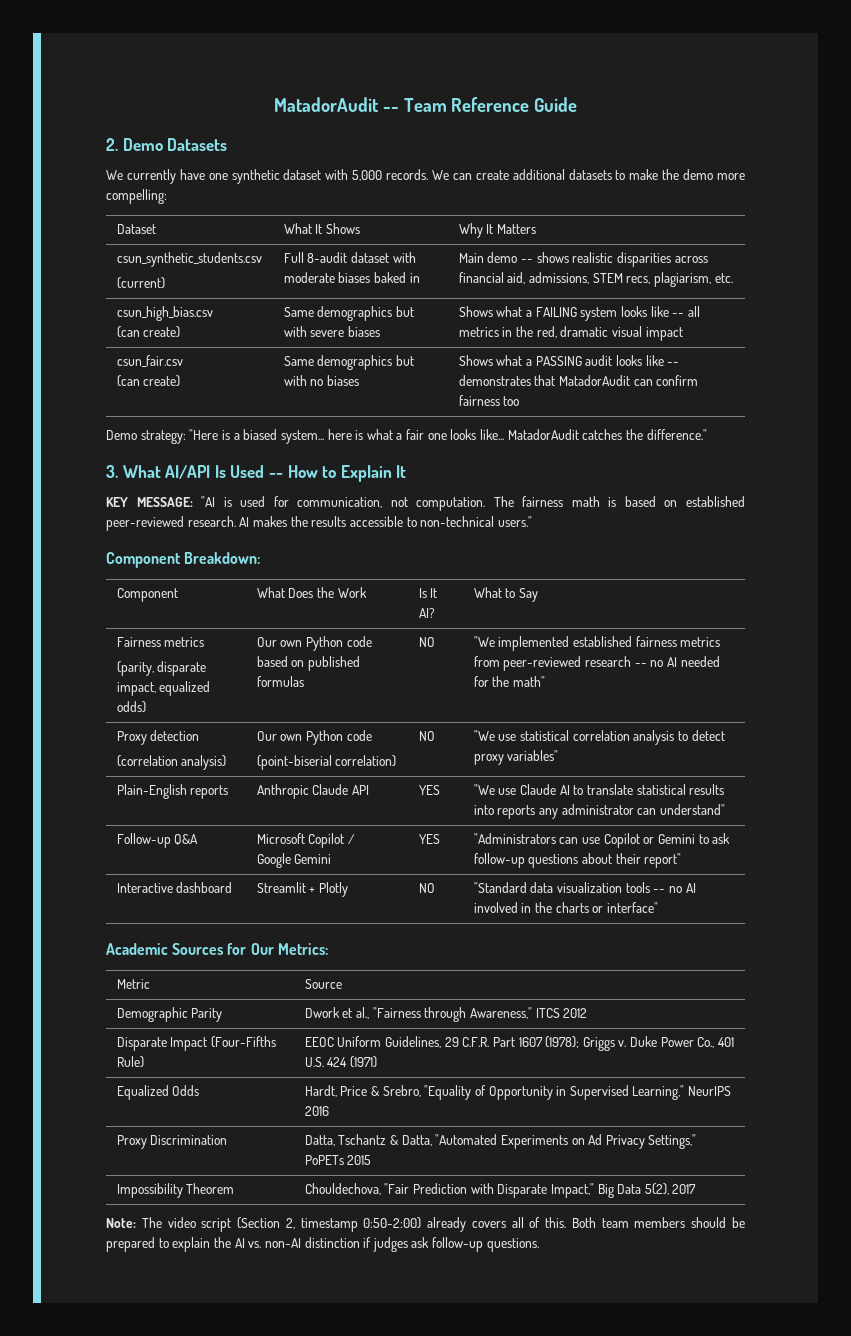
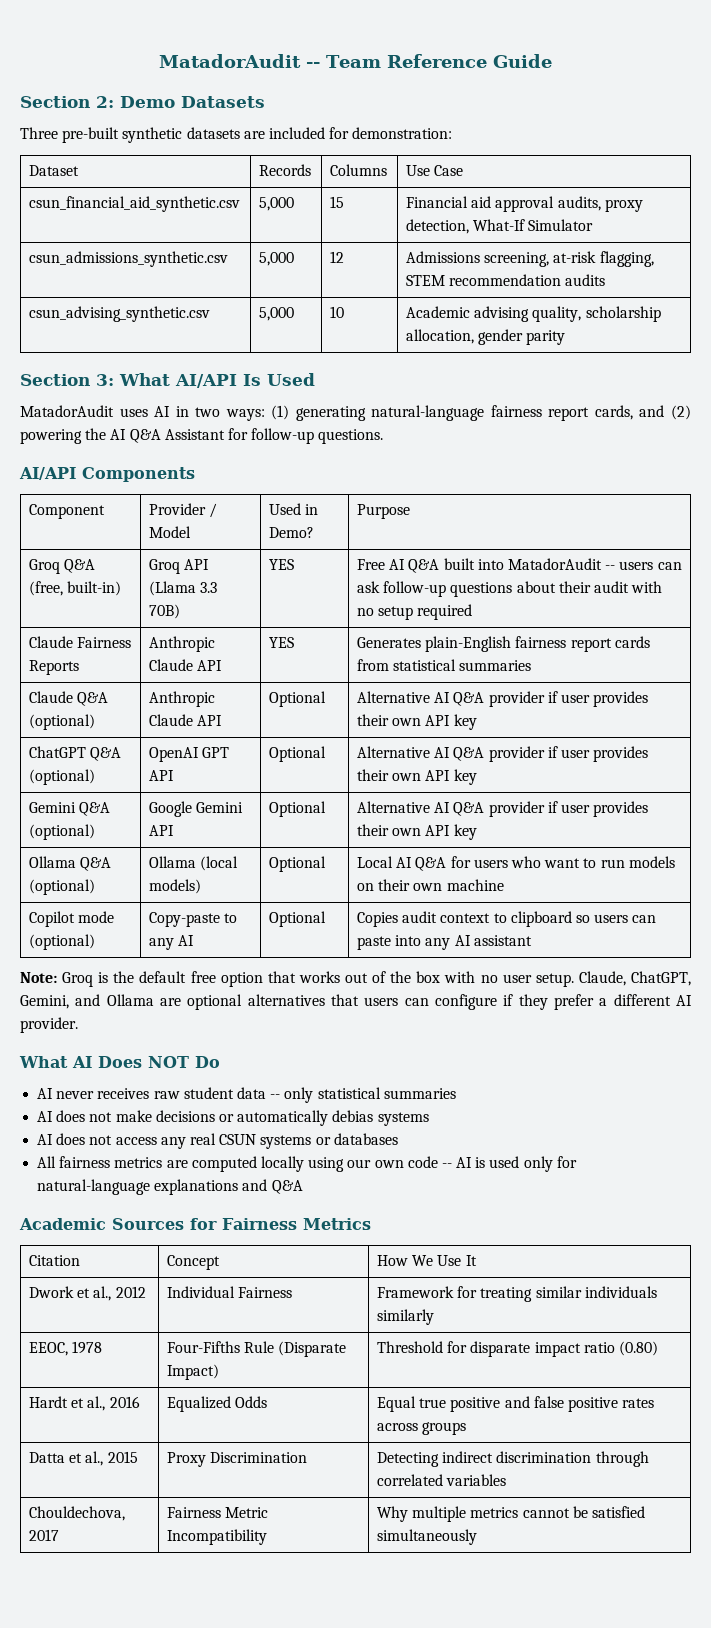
- 2. Demo Datasets
+ Section 2: Demo Datasets
- We currently have one synthetic dataset with 5,000 records. We can create additional datasets to make the demo more compelling:
- Dataset | What It Shows | Why It Matters
- csun_synthetic_students.csv
- (current) | Full 8-audit dataset with moderate biases baked in | Main demo -- shows realistic disparities across financial aid, admissions, STEM recs, plagiarism, etc.
- csun_high_bias.csv
- (can create) | Same demographics but with severe biases | Shows what a FAILING system looks like -- all metrics in the red, dramatic visual impact
- csun_fair.csv
- (can create) | Same demographics but with no biases | Shows what a PASSING audit looks like -- demonstrates that MatadorAudit can confirm fairness too
- Demo strategy: "Here is a biased system... here is what a fair one looks like... MatadorAudit catches the difference."
- 3. What AI/API Is Used -- How to Explain It
- KEY MESSAGE: "AI is used for communication, not computation. The fairness math is based on established peer-reviewed research. AI makes the results accessible to non-technical users."
- Component Breakdown:
- Component | What Does the Work | Is It AI? | What to Say
- Fairness metrics
- (parity, disparate impact, equalized odds) | Our own Python code based on published formulas | NO | "We implemented established fairness metrics from peer-reviewed research -- no AI needed for the math"
- Proxy detection
- (correlation analysis) | Our own Python code
- (point-biserial correlation) | NO | "We use statistical correlation analysis to detect proxy variables"
- Plain-English reports | Anthropic Claude API | YES | "We use Claude AI to translate statistical results into reports any administrator can understand"
- Follow-up Q&A | Microsoft Copilot /
- Google Gemini | YES | "Administrators can use Copilot or Gemini to ask follow-up questions about their report"
- Interactive dashboard | Streamlit + Plotly | NO | "Standard data visualization tools -- no AI involved in the charts or interface"
- Academic Sources for Our Metrics:
- Metric | Source
- Demographic Parity | Dwork et al., "Fairness through Awareness," ITCS 2012
- Disparate Impact (Four-Fifths Rule) | EEOC Uniform Guidelines, 29 C.F.R. Part 1607 (1978); Griggs v. Duke Power Co., 401 U.S. 424 (1971)
- Equalized Odds | Hardt, Price & Srebro, "Equality of Opportunity in Supervised Learning," NeurIPS 2016
- Proxy Discrimination | Datta, Tschantz & Datta, "Automated Experiments on Ad Privacy Settings," PoPETs 2015
- Impossibility Theorem | Chouldechova, "Fair Prediction with Disparate Impact," Big Data 5(2), 2017
- Note: The video script (Section 2, timestamp 0:50-2:00) already covers all of this. Both team members should be prepared to explain the AI vs. non-AI distinction if judges ask follow-up questions.
+ Three pre-built synthetic datasets are included for demonstration:
+ Dataset | Records | Columns | Use Case
+ csun_financial_aid_synthetic.csv | 5,000 | 15 | Financial aid approval audits, proxy detection, What-If Simulator
+ csun_admissions_synthetic.csv | 5,000 | 12 | Admissions screening, at-risk flagging, STEM recommendation audits
+ csun_advising_synthetic.csv | 5,000 | 10 | Academic advising quality, scholarship allocation, gender parity
+ Section 3: What AI/API Is Used
+ MatadorAudit uses AI in two ways: (1) generating natural-language fairness report cards, and (2) powering the AI Q&A Assistant for follow-up questions.
+ AI/API Components
+ Component | Provider / Model | Used in Demo? | Purpose
+ Groq Q&A (free, built-in) | Groq API (Llama 3.3 70B) | YES | Free AI Q&A built into MatadorAudit -- users can ask follow-up questions about their audit with no setup required
+ Claude Fairness Reports | Anthropic Claude API | YES | Generates plain-English fairness report cards from statistical summaries
+ Claude Q&A (optional) | Anthropic Claude API | Optional | Alternative AI Q&A provider if user provides their own API key
+ ChatGPT Q&A (optional) | OpenAI GPT API | Optional | Alternative AI Q&A provider if user provides their own API key
+ Gemini Q&A (optional) | Google Gemini API | Optional | Alternative AI Q&A provider if user provides their own API key
+ Ollama Q&A (optional) | Ollama (local models) | Optional | Local AI Q&A for users who want to run models on their own machine
+ Copilot mode (optional) | Copy-paste to any AI | Optional | Copies audit context to clipboard so users can paste into any AI assistant
+ Note: Groq is the default free option that works out of the box with no user setup. Claude, ChatGPT, Gemini, and Ollama are optional alternatives that users can configure if they prefer a different AI provider.
+ What AI Does NOT Do
+ AI never receives raw student data -- only statistical summaries
+ AI does not make decisions or automatically debias systems
+ AI does not access any real CSUN systems or databases
+ All fairness metrics are computed locally using our own code -- AI is used only for natural-language explanations and Q&A
+ Academic Sources for Fairness Metrics
+ Citation | Concept | How We Use It
+ Dwork et al., 2012 | Individual Fairness | Framework for treating similar individuals similarly
+ EEOC, 1978 | Four-Fifths Rule (Disparate Impact) | Threshold for disparate impact ratio (0.80)
+ Hardt et al., 2016 | Equalized Odds | Equal true positive and false positive rates across groups
+ Datta et al., 2015 | Proxy Discrimination | Detecting indirect discrimination through correlated variables
+ Chouldechova, 2017 | Fairness Metric Incompatibility | Why multiple metrics cannot be satisfied simultaneously

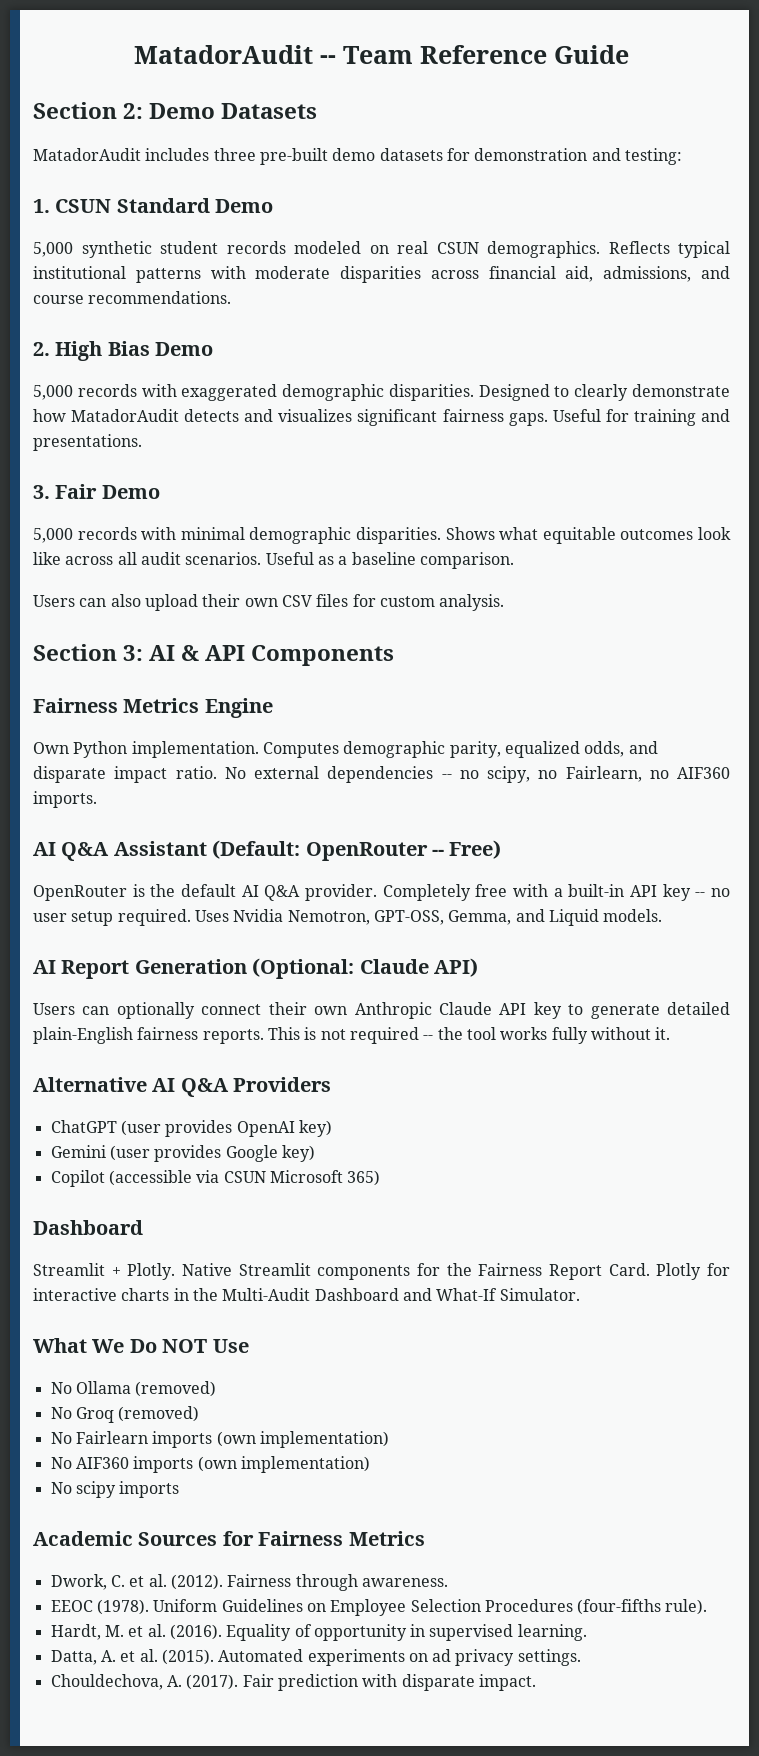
- Three pre-built synthetic datasets are included for demonstration:
- Dataset | Records | Columns | Use Case
- csun_financial_aid_synthetic.csv | 5,000 | 15 | Financial aid approval audits, proxy detection, What-If Simulator
- csun_admissions_synthetic.csv | 5,000 | 12 | Admissions screening, at-risk flagging, STEM recommendation audits
- csun_advising_synthetic.csv | 5,000 | 10 | Academic advising quality, scholarship allocation, gender parity
- Section 3: What AI/API Is Used
- MatadorAudit uses AI in two ways: (1) generating natural-language fairness report cards, and (2) powering the AI Q&A Assistant for follow-up questions.
- AI/API Components
- Component | Provider / Model | Used in Demo? | Purpose
- Groq Q&A (free, built-in) | Groq API (Llama 3.3 70B) | YES | Free AI Q&A built into MatadorAudit -- users can ask follow-up questions about their audit with no setup required
- Claude Fairness Reports | Anthropic Claude API | YES | Generates plain-English fairness report cards from statistical summaries
- Claude Q&A (optional) | Anthropic Claude API | Optional | Alternative AI Q&A provider if user provides their own API key
- ChatGPT Q&A (optional) | OpenAI GPT API | Optional | Alternative AI Q&A provider if user provides their own API key
- Gemini Q&A (optional) | Google Gemini API | Optional | Alternative AI Q&A provider if user provides their own API key
- Ollama Q&A (optional) | Ollama (local models) | Optional | Local AI Q&A for users who want to run models on their own machine
- Copilot mode (optional) | Copy-paste to any AI | Optional | Copies audit context to clipboard so users can paste into any AI assistant
- Note: Groq is the default free option that works out of the box with no user setup. Claude, ChatGPT, Gemini, and Ollama are optional alternatives that users can configure if they prefer a different AI provider.
- What AI Does NOT Do
- AI never receives raw student data -- only statistical summaries
- AI does not make decisions or automatically debias systems
- AI does not access any real CSUN systems or databases
- All fairness metrics are computed locally using our own code -- AI is used only for natural-language explanations and Q&A
+ MatadorAudit includes three pre-built demo datasets for demonstration and testing:
+ 1. CSUN Standard Demo
+ 5,000 synthetic student records modeled on real CSUN demographics. Reflects typical institutional patterns with moderate disparities across financial aid, admissions, and course recommendations.
+ 2. High Bias Demo
+ 5,000 records with exaggerated demographic disparities. Designed to clearly demonstrate how MatadorAudit detects and visualizes significant fairness gaps. Useful for training and presentations.
+ 3. Fair Demo
+ 5,000 records with minimal demographic disparities. Shows what equitable outcomes look like across all audit scenarios. Useful as a baseline comparison.
+ Users can also upload their own CSV files for custom analysis.
+ Section 3: AI & API Components
+ Fairness Metrics Engine
+ Own Python implementation. Computes demographic parity, equalized odds, and disparate impact ratio. No external dependencies -- no scipy, no Fairlearn, no AIF360 imports.
+ AI Q&A Assistant (Default: OpenRouter -- Free)
+ OpenRouter is the default AI Q&A provider. Completely free with a built-in API key -- no user setup required. Uses Nvidia Nemotron, GPT-OSS, Gemma, and Liquid models.
+ AI Report Generation (Optional: Claude API)
+ Users can optionally connect their own Anthropic Claude API key to generate detailed plain-English fairness reports. This is not required -- the tool works fully without it.
+ Alternative AI Q&A Providers
+ ChatGPT (user provides OpenAI key)
+ Gemini (user provides Google key)
+ Copilot (accessible via CSUN Microsoft 365)
+ Dashboard
+ Streamlit + Plotly. Native Streamlit components for the Fairness Report Card. Plotly for interactive charts in the Multi-Audit Dashboard and What-If Simulator.
+ What We Do NOT Use
+ No Ollama (removed)
+ No Groq (removed)
+ No Fairlearn imports (own implementation)
+ No AIF360 imports (own implementation)
+ No scipy imports
- Citation | Concept | How We Use It
- Dwork et al., 2012 | Individual Fairness | Framework for treating similar individuals similarly
- EEOC, 1978 | Four-Fifths Rule (Disparate Impact) | Threshold for disparate impact ratio (0.80)
- Hardt et al., 2016 | Equalized Odds | Equal true positive and false positive rates across groups
- Datta et al., 2015 | Proxy Discrimination | Detecting indirect discrimination through correlated variables
- Chouldechova, 2017 | Fairness Metric Incompatibility | Why multiple metrics cannot be satisfied simultaneously
+ Dwork, C. et al. (2012). Fairness through awareness.
+ EEOC (1978). Uniform Guidelines on Employee Selection Procedures (four-fifths rule).
+ Hardt, M. et al. (2016). Equality of opportunity in supervised learning.
+ Datta, A. et al. (2015). Automated experiments on ad privacy settings.
+ Chouldechova, A. (2017). Fair prediction with disparate impact.

